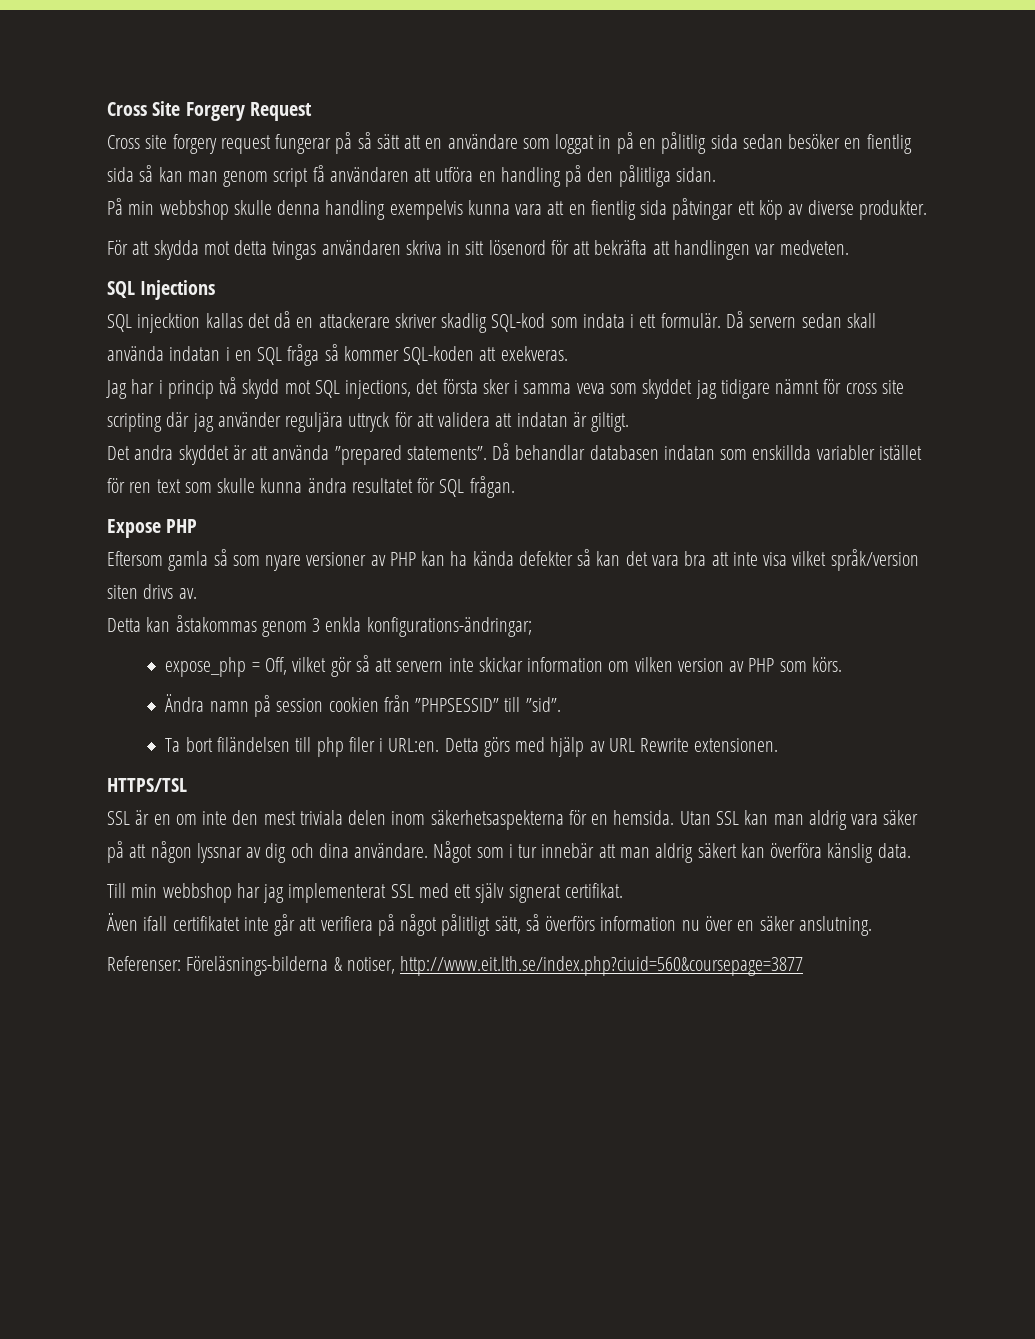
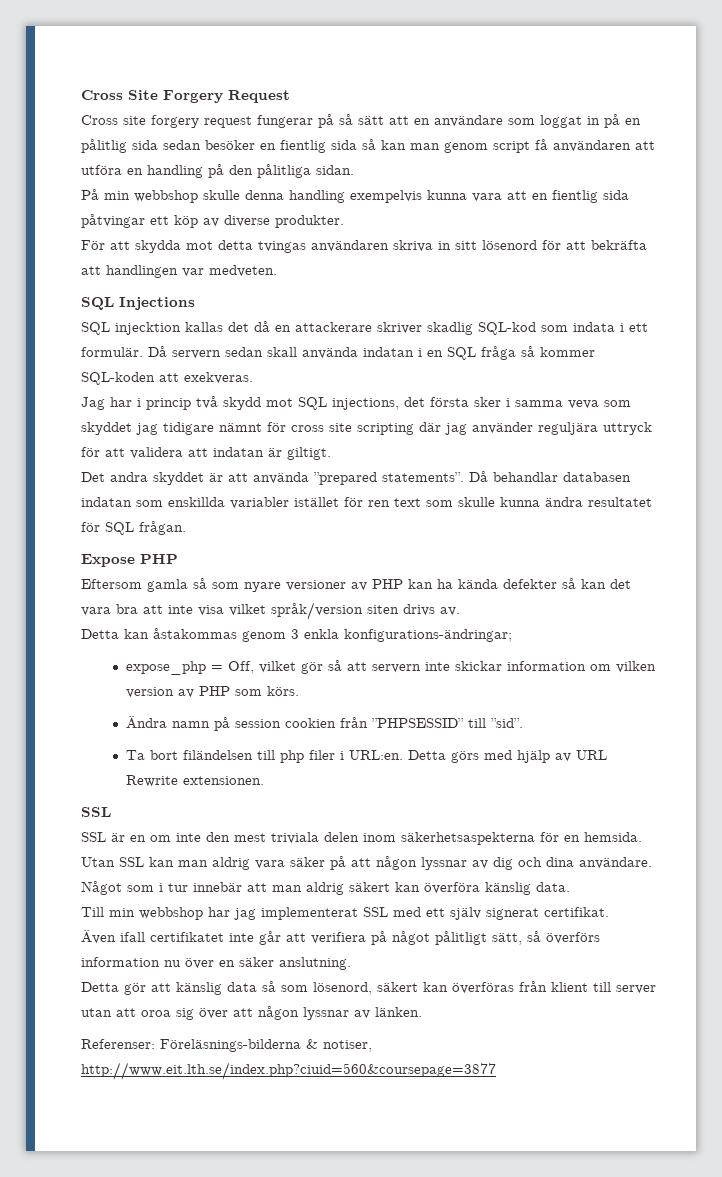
  Detta görs med hjälp av URL Rewrite extensionen.
- HTTPS/TSL
+ SSL
+ Detta gör att känslig data så som lösenord, säkert kan överföras från klient till server utan att oroa sig över att någon lyssnar av länken.

